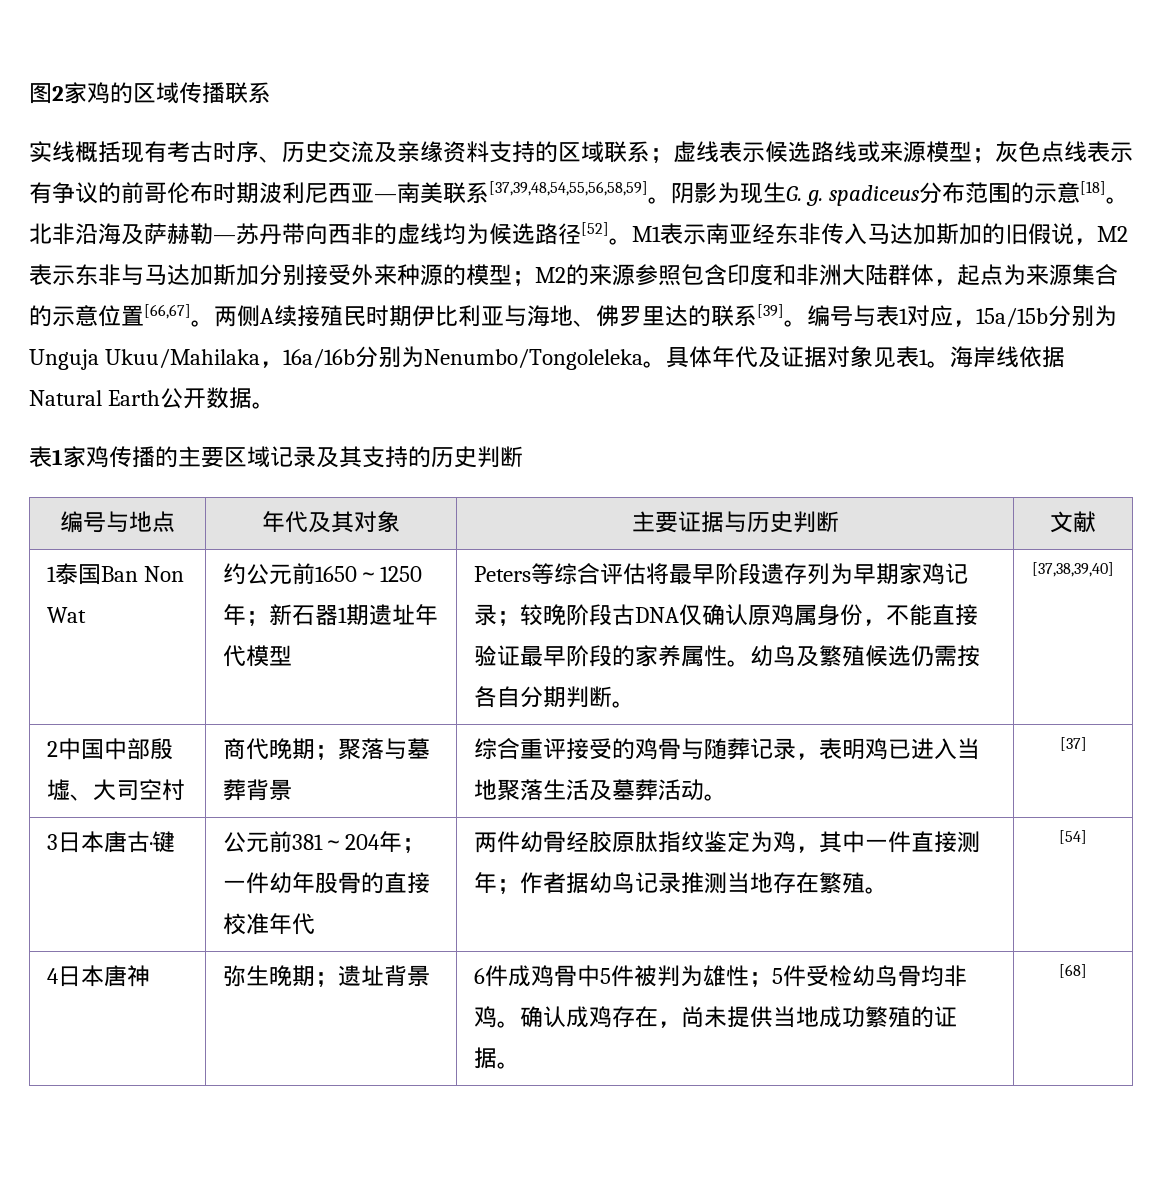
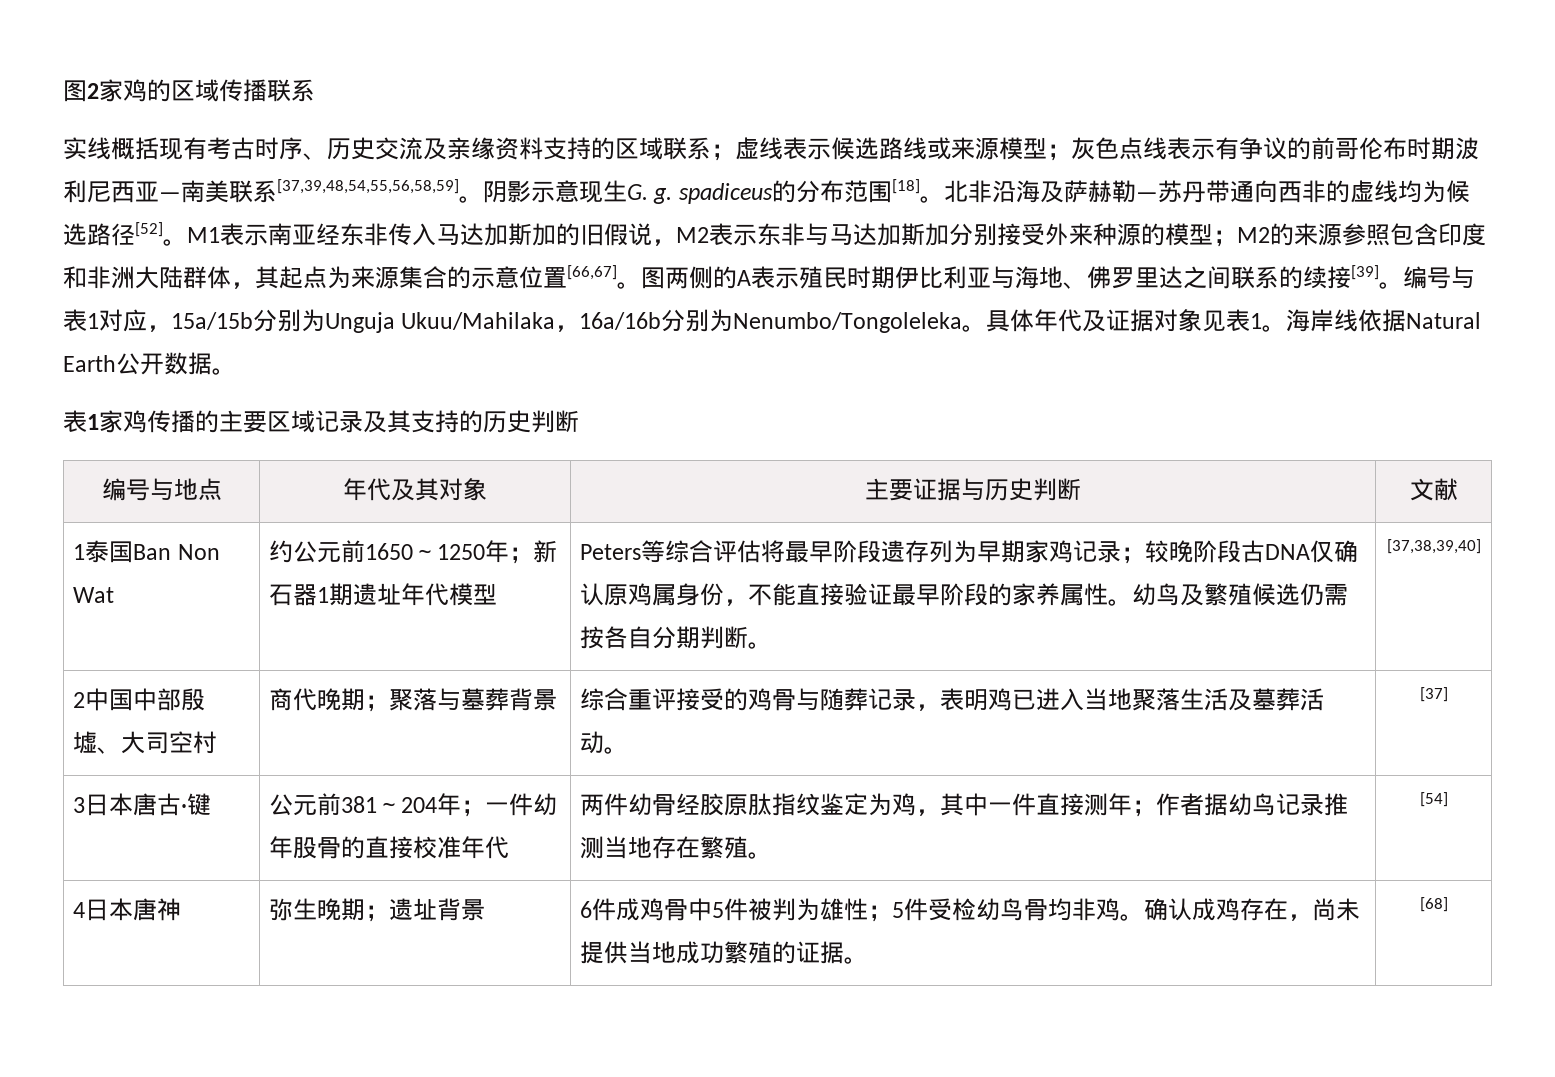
- 阴影为现生G. g. spadiceus分布范围的示意[18]。
+ 阴影示意现生G. g. spadiceus的分布范围[18]。
- 北非沿海及萨赫勒—苏丹带向西非的虚线均为候选路径[52]。
+ 北非沿海及萨赫勒—苏丹带通向西非的虚线均为候选路径[52]。
- M1表示南亚经东非传入马达加斯加的旧假说，M2表示东非与马达加斯加分别接受外来种源的模型；M2的来源参照包含印度和非洲大陆群体，起点为来源集合的示意位置[66,67]。
+ M1表示南亚经东非传入马达加斯加的旧假说，M2表示东非与马达加斯加分别接受外来种源的模型；M2的来源参照包含印度和非洲大陆群体，其起点为来源集合的示意位置[66,67]。
- 两侧A续接殖民时期伊比利亚与海地、佛罗里达的联系[39]。
+ 图两侧的A表示殖民时期伊比利亚与海地、佛罗里达之间联系的续接[39]。

